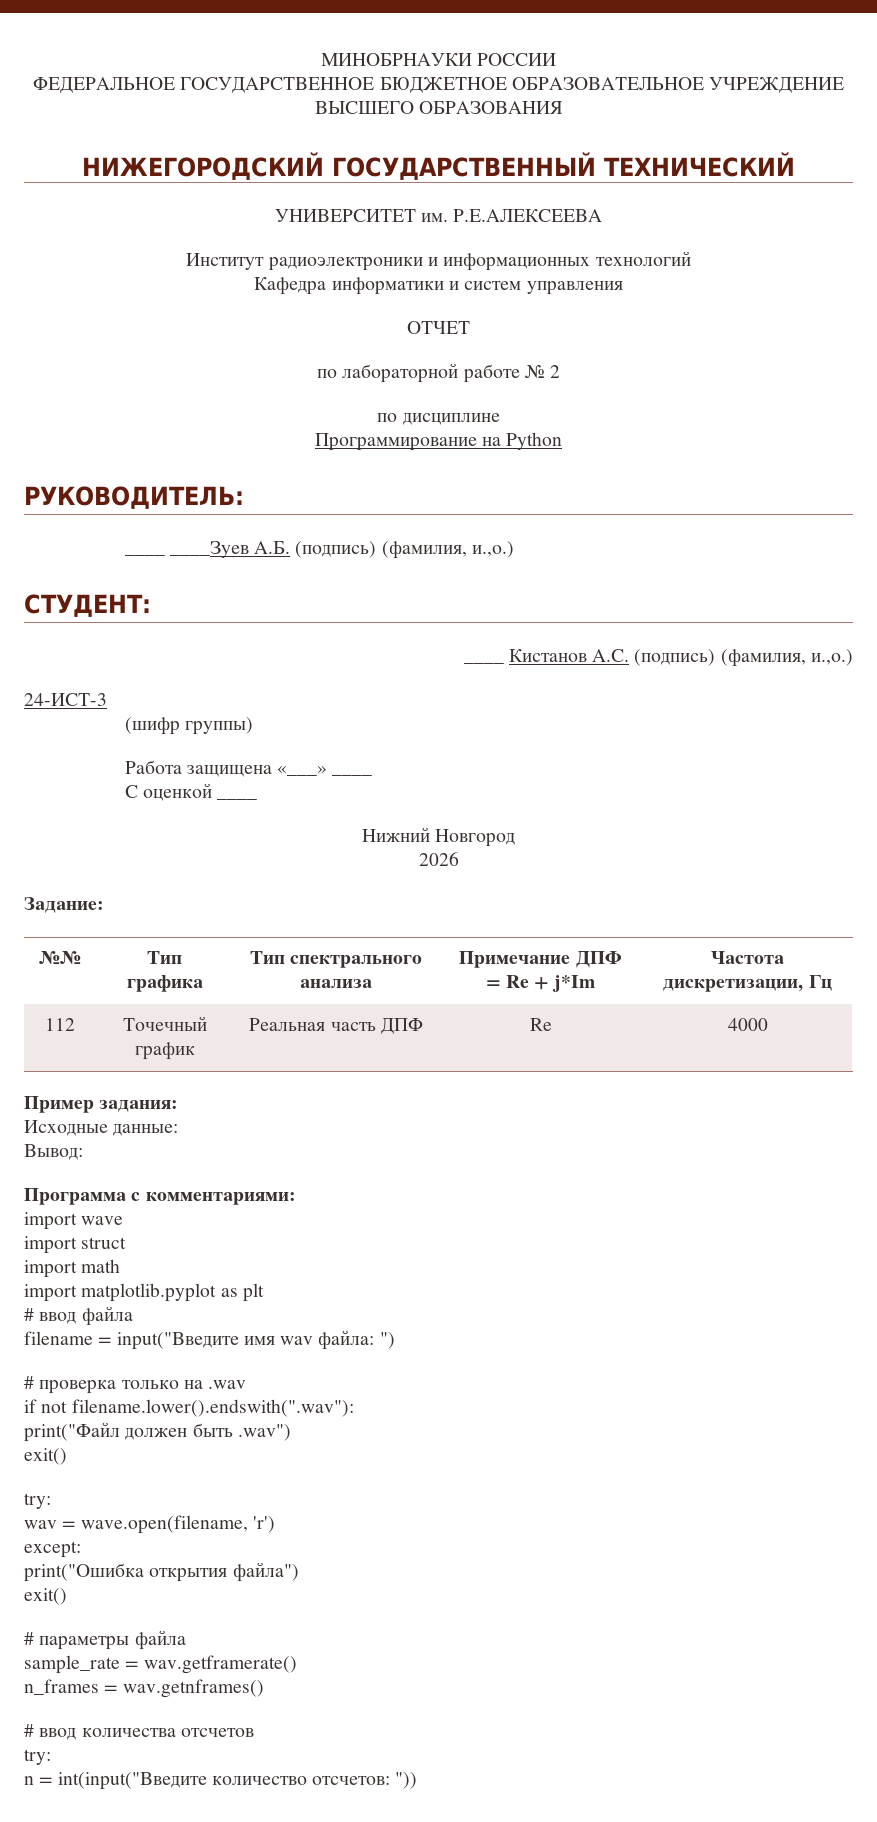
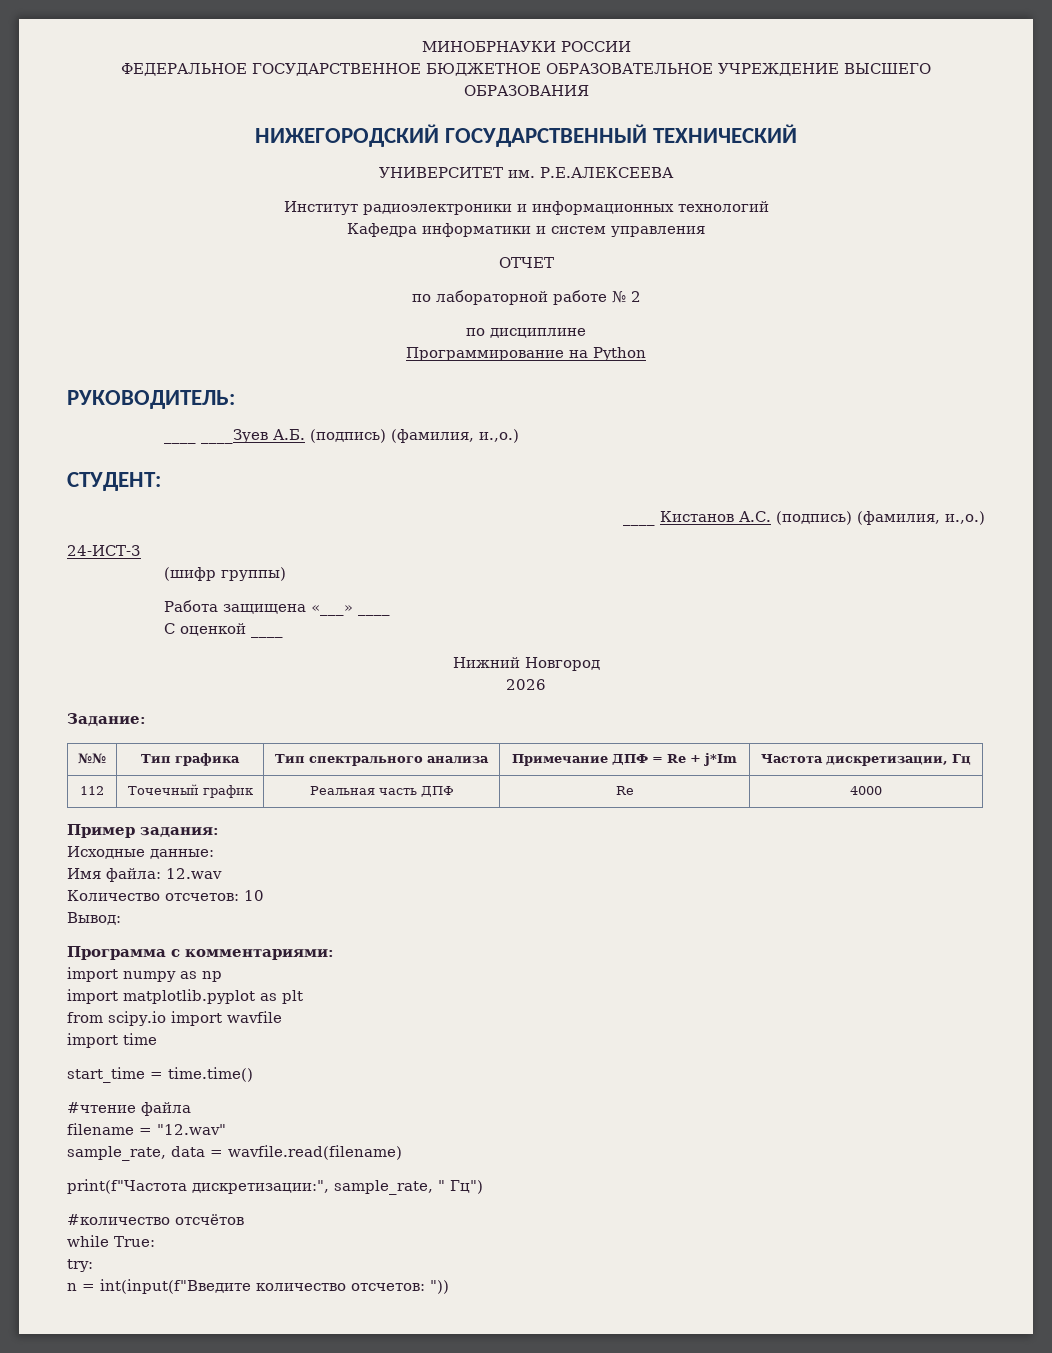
+ Имя файла: 12.wav
+ Количество отсчетов: 10
- import wave
- import struct
- import math
+ import numpy as np
- # ввод файла
- filename = input("Введите имя wav файла: ")
- # проверка только на .wav
- if not filename.lower().endswith(".wav"):
- print("Файл должен быть .wav")
- exit()
- try:
- wav = wave.open(filename, 'r')
- except:
- print("Ошибка открытия файла")
- exit()
- # параметры файла
- sample_rate = wav.getframerate()
- n_frames = wav.getnframes()
- # ввод количества отсчетов
+ from scipy.io import wavfile
+ import time
+ start_time = time.time()
+ #чтение файла
+ filename = "12.wav"
+ sample_rate, data = wavfile.read(filename)
+ print(f"Частота дискретизации:", sample_rate, " Гц")
+ #количество отсчётов
+ while True:
- n = int(input("Введите количество отсчетов: "))
+ n = int(input(f"Введите количество отсчетов: "))

